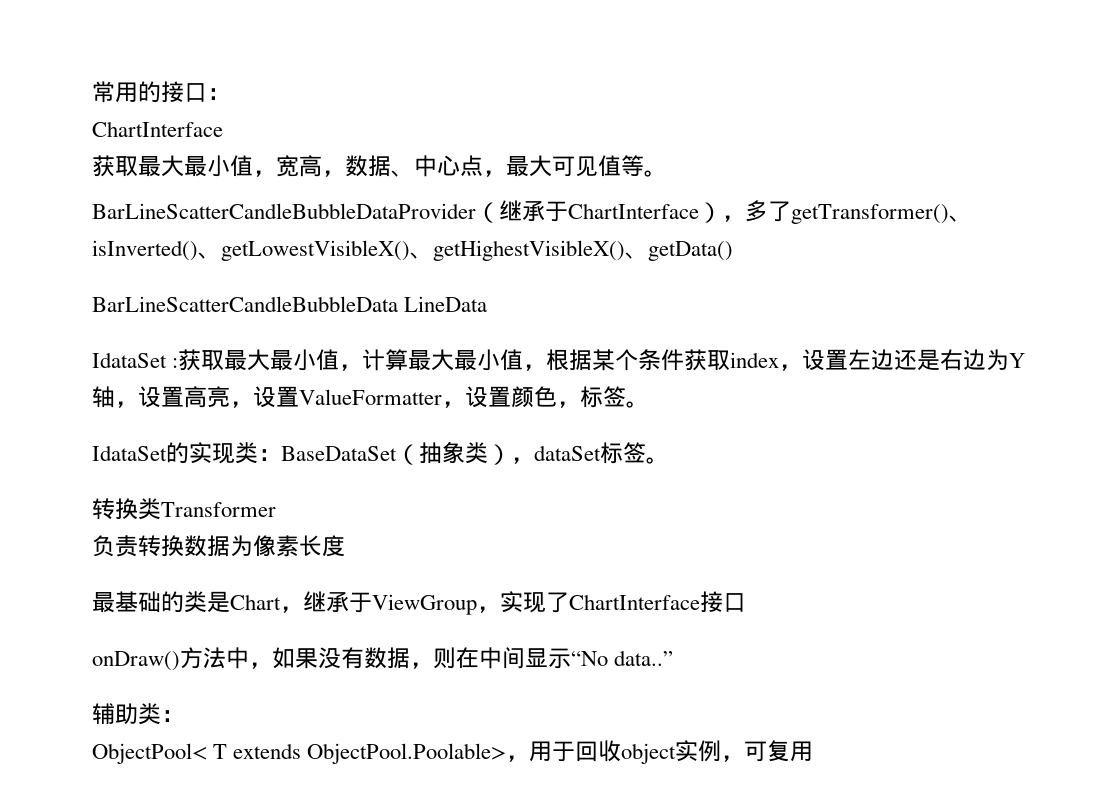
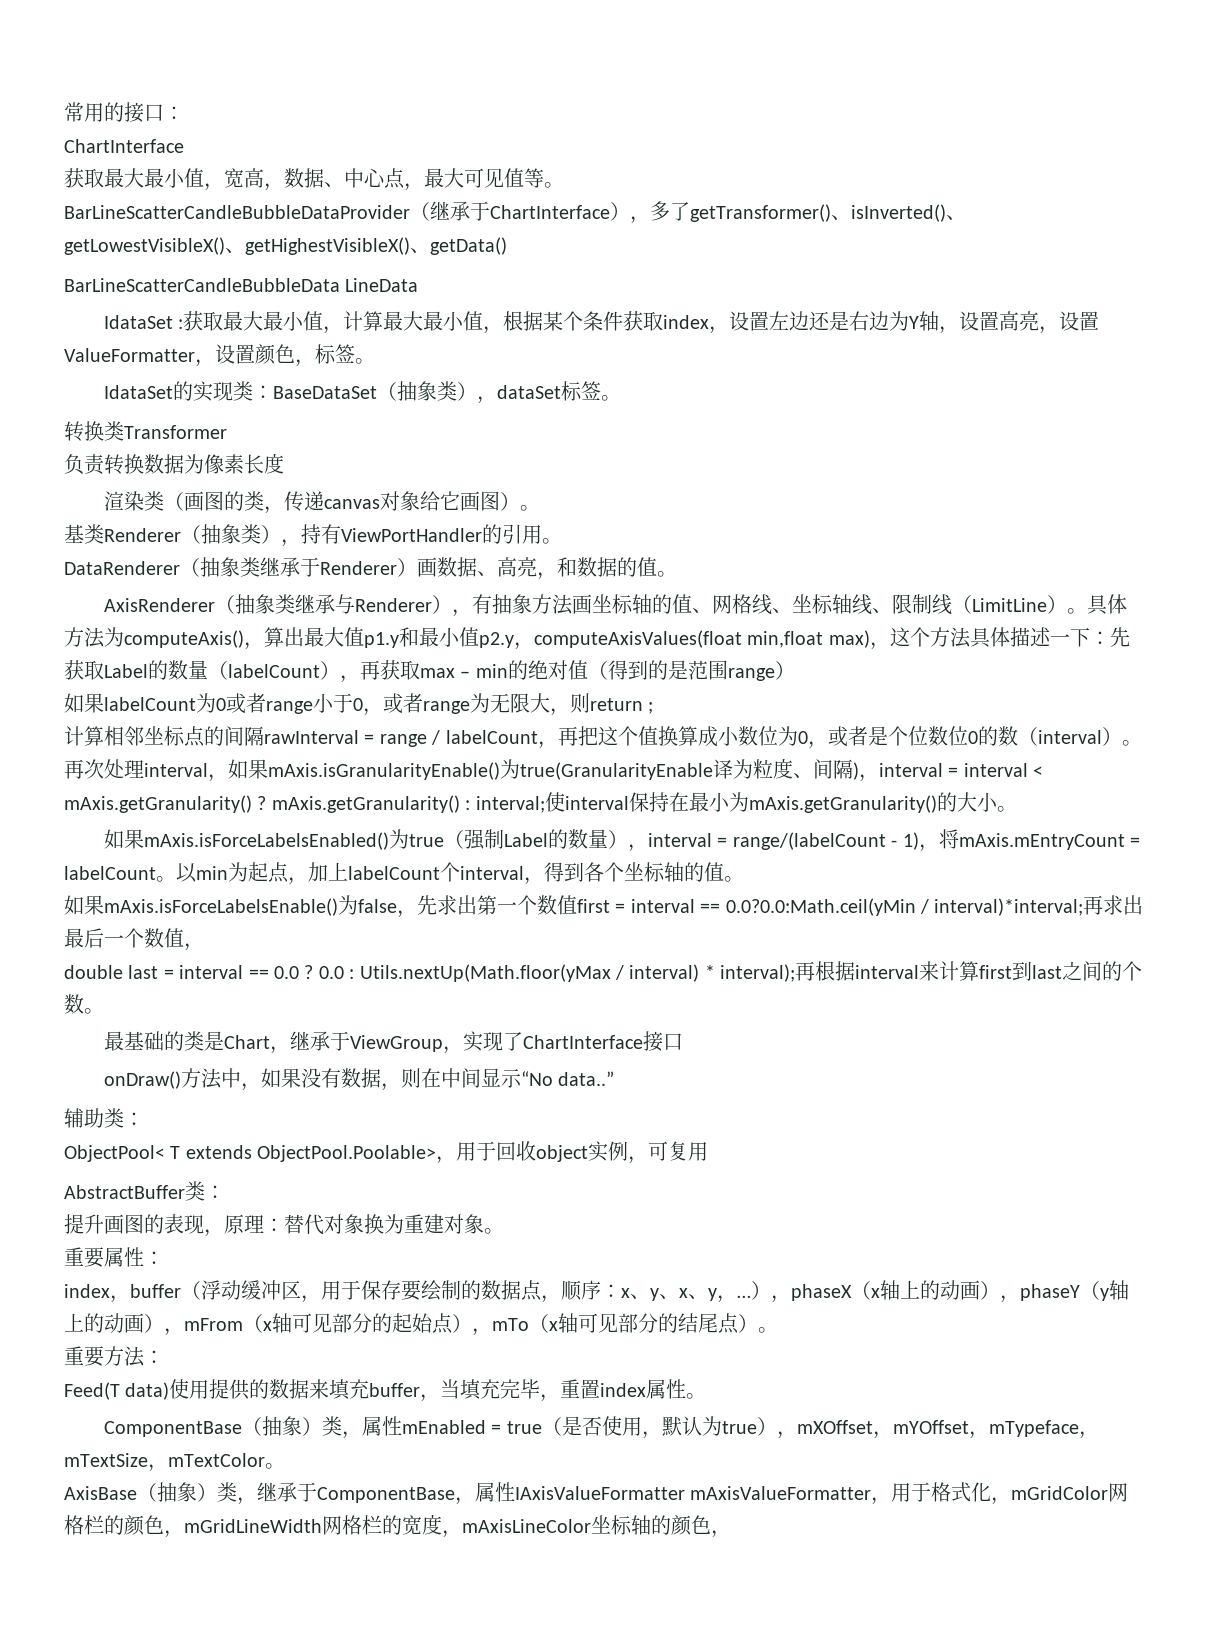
+ 渲染类（画图的类，传递canvas对象给它画图）。
+ 基类Renderer（抽象类），持有ViewPortHandler的引用。
+ DataRenderer（抽象类继承于Renderer）画数据、高亮，和数据的值。
+ AxisRenderer（抽象类继承与Renderer），有抽象方法画坐标轴的值、网格线、坐标轴线、限制线（LimitLine）。具体方法为computeAxis()，算出最大值p1.y和最小值p2.y，computeAxisValues(float min,float max)，这个方法具体描述一下：先获取Label的数量（labelCount），再获取max – min的绝对值（得到的是范围range）
+ 如果labelCount为0或者range小于0，或者range为无限大，则return ;
+ 计算相邻坐标点的间隔rawInterval = range / labelCount，再把这个值换算成小数位为0，或者是个位数位0的数（interval）。再次处理interval，如果mAxis.isGranularityEnable()为true(GranularityEnable译为粒度、间隔)，interval = interval < mAxis.getGranularity() ? mAxis.getGranularity() : interval;使interval保持在最小为mAxis.getGranularity()的大小。
+ 如果mAxis.isForceLabelsEnabled()为true（强制Label的数量），interval = range/(labelCount - 1)，将mAxis.mEntryCount = labelCount。以min为起点，加上labelCount个interval，得到各个坐标轴的值。
+ 如果mAxis.isForceLabelsEnable()为false，先求出第一个数值first = interval == 0.0?0.0:Math.ceil(yMin / interval)*interval;再求出最后一个数值，
+ double last = interval == 0.0 ? 0.0 : Utils.nextUp(Math.floor(yMax / interval) * interval);再根据interval来计算first到last之间的个数。
+ AbstractBuffer类：
+ 提升画图的表现，原理：替代对象换为重建对象。
+ 重要属性：
+ index，buffer（浮动缓冲区，用于保存要绘制的数据点，顺序：x、y、x、y，…），phaseX（x轴上的动画），phaseY（y轴上的动画），mFrom（x轴可见部分的起始点），mTo（x轴可见部分的结尾点）。
+ 重要方法：
+ Feed(T data)使用提供的数据来填充buffer，当填充完毕，重置index属性。
+ ComponentBase（抽象）类，属性mEnabled = true（是否使用，默认为true），mXOffset，mYOffset，mTypeface，mTextSize，mTextColor。
+ AxisBase（抽象）类，继承于ComponentBase，属性IAxisValueFormatter mAxisValueFormatter，用于格式化，mGridColor网格栏的颜色，mGridLineWidth网格栏的宽度，mAxisLineColor坐标轴的颜色，

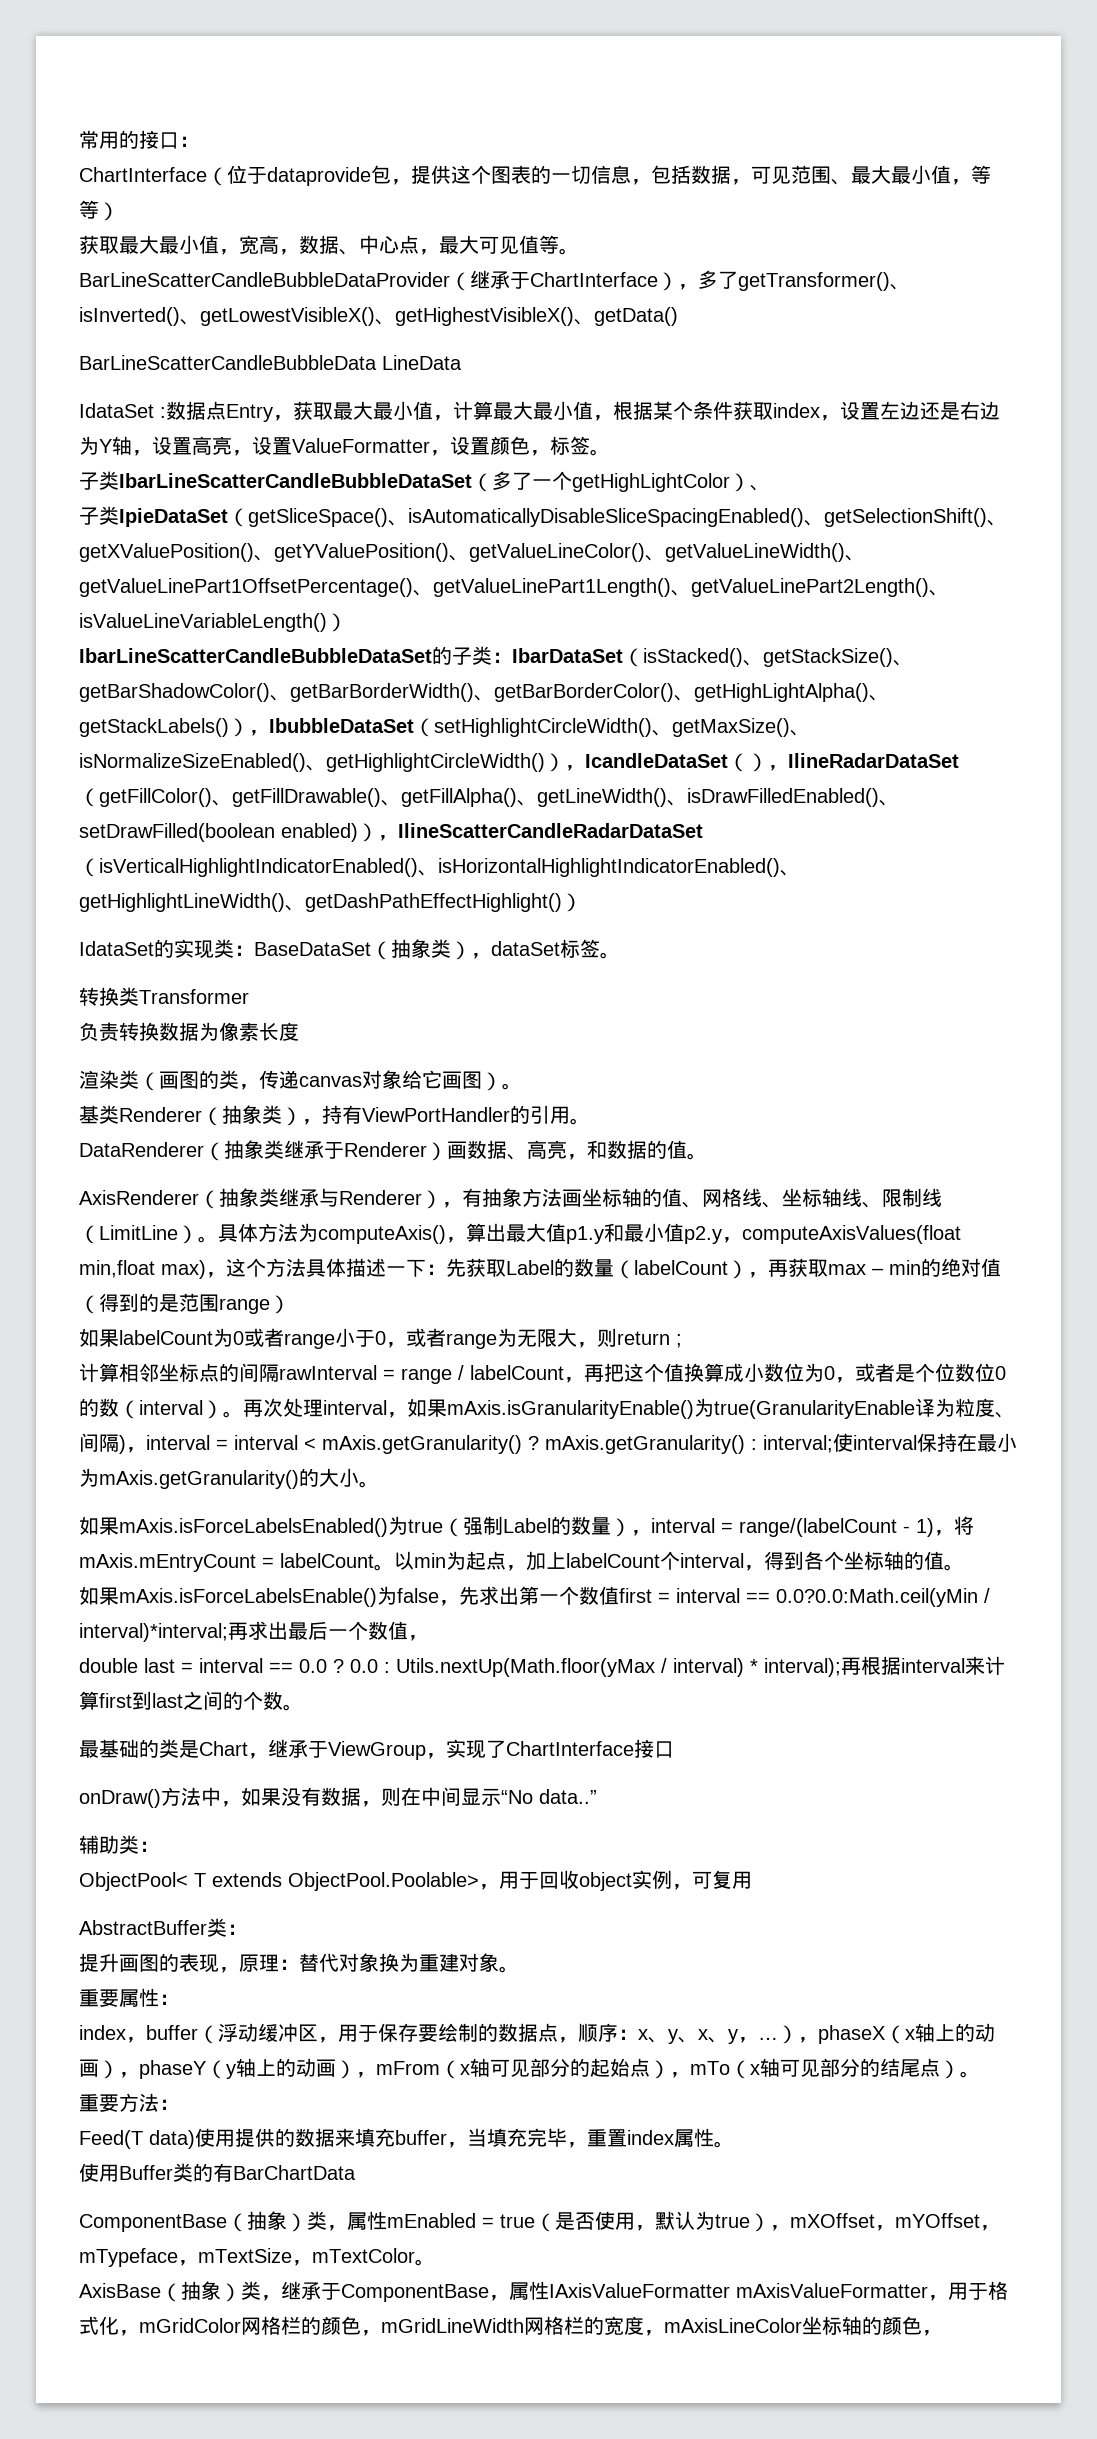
  常用的接口：
- ChartInterface
+ ChartInterface（位于dataprovide包，提供这个图表的一切信息，包括数据，可见范围、最大最小值，等等）
- IdataSet :获取最大最小值，计算最大最小值，根据某个条件获取index，设置左边还是右边为Y轴，设置高亮，设置ValueFormatter，设置颜色，标签。
+ IdataSet :数据点Entry，获取最大最小值，计算最大最小值，根据某个条件获取index，设置左边还是右边为Y轴，设置高亮，设置ValueFormatter，设置颜色，标签。
+ 子类IbarLineScatterCandleBubbleDataSet（多了一个getHighLightColor）、
+ 子类IpieDataSet（getSliceSpace()、isAutomaticallyDisableSliceSpacingEnabled()、getSelectionShift()、getXValuePosition()、getYValuePosition()、getValueLineColor()、getValueLineWidth()、getValueLinePart1OffsetPercentage()、getValueLinePart1Length()、getValueLinePart2Length()、isValueLineVariableLength()）
+ IbarLineScatterCandleBubbleDataSet的子类：IbarDataSet（isStacked()、getStackSize()、getBarShadowColor()、getBarBorderWidth()、getBarBorderColor()、getHighLightAlpha()、getStackLabels()），IbubbleDataSet（setHighlightCircleWidth()、getMaxSize()、isNormalizeSizeEnabled()、getHighlightCircleWidth()），IcandleDataSet（），IlineRadarDataSet（getFillColor()、getFillDrawable()、getFillAlpha()、getLineWidth()、isDrawFilledEnabled()、setDrawFilled(boolean enabled)），IlineScatterCandleRadarDataSet（isVerticalHighlightIndicatorEnabled()、isHorizontalHighlightIndicatorEnabled()、getHighlightLineWidth()、getDashPathEffectHighlight()）
+ 使用Buffer类的有BarChartData

